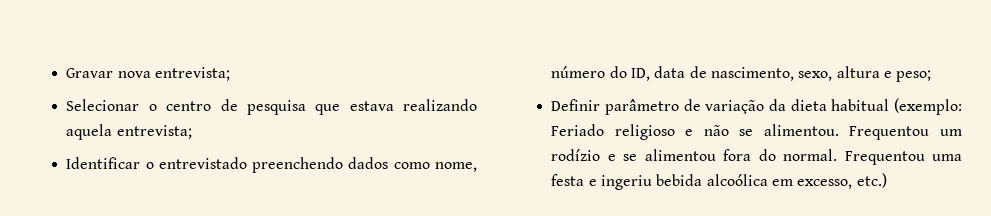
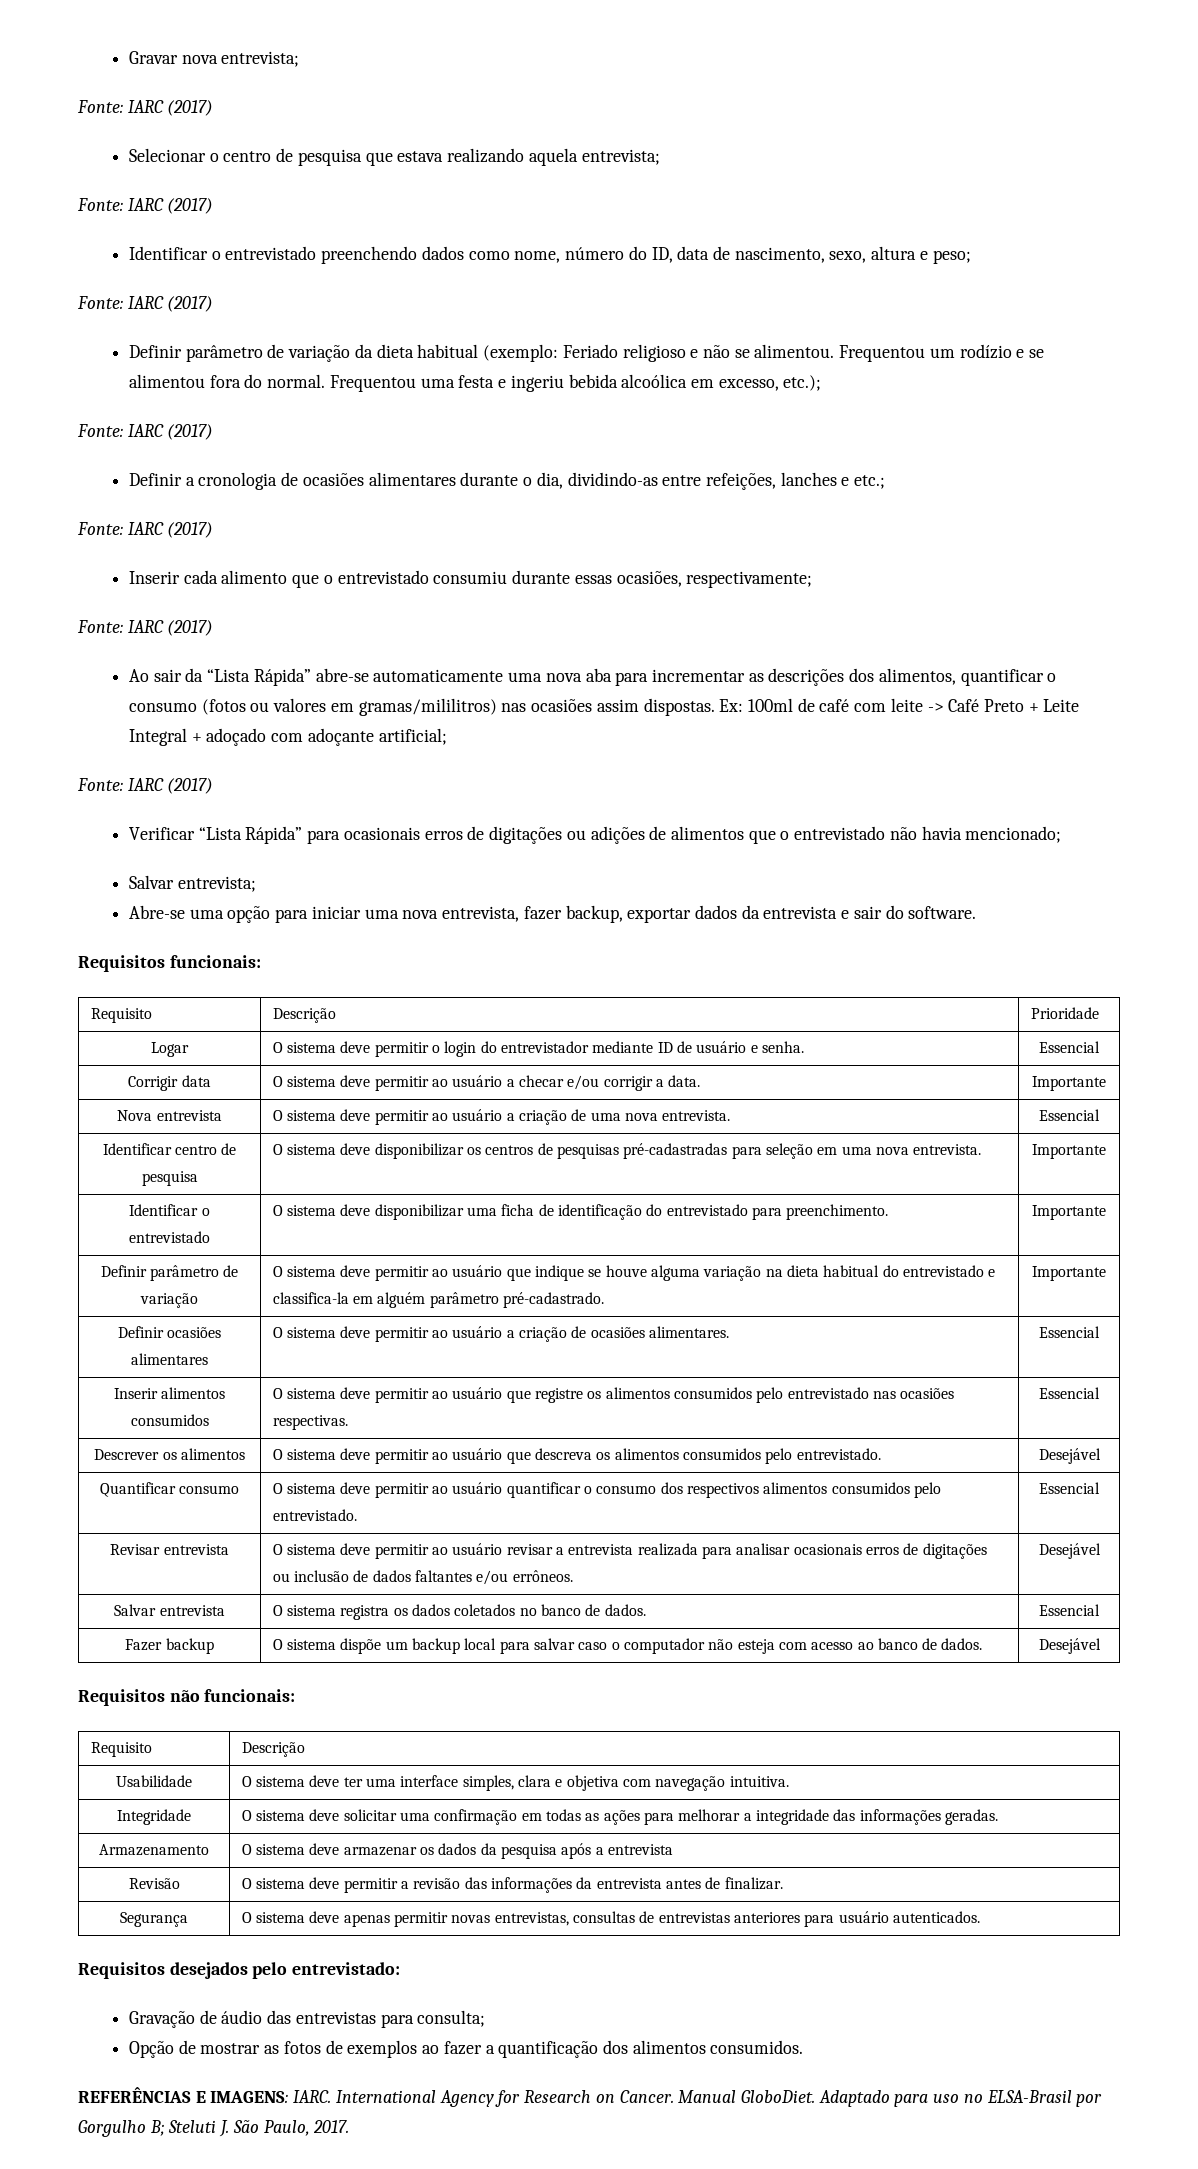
  Gravar nova entrevista;
+ Fonte: IARC (2017)
  Selecionar o centro de pesquisa que estava realizando aquela entrevista;
+ Fonte: IARC (2017)
  Identificar o entrevistado preenchendo dados como nome, número do ID, data de nascimento, sexo, altura e peso;
+ Fonte: IARC (2017)
- Frequentou uma festa e ingeriu bebida alcoólica em excesso, etc.)
+ Frequentou uma festa e ingeriu bebida alcoólica em excesso, etc.);
+ Fonte: IARC (2017)
+ Definir a cronologia de ocasiões alimentares durante o dia, dividindo-as entre refeições, lanches e etc.;
+ Fonte: IARC (2017)
+ Inserir cada alimento que o entrevistado consumiu durante essas ocasiões, respectivamente;
+ Fonte: IARC (2017)
+ Ao sair da “Lista Rápida” abre-se automaticamente uma nova aba para incrementar as descrições dos alimentos, quantificar o consumo (fotos ou valores em gramas/mililitros) nas ocasiões assim dispostas. Ex: 100ml de café com leite -> Café Preto + Leite Integral + adoçado com adoçante artificial;
+ Fonte: IARC (2017)
+ Verificar “Lista Rápida” para ocasionais erros de digitações ou adições de alimentos que o entrevistado não havia mencionado;
+ Salvar entrevista;
+ Abre-se uma opção para iniciar uma nova entrevista, fazer backup, exportar dados da entrevista e sair do software.
+ Requisitos funcionais:
+ Requisito | Descrição | Prioridade
+ Logar | O sistema deve permitir o login do entrevistador mediante ID de usuário e senha. | Essencial
+ Corrigir data | O sistema deve permitir ao usuário a checar e/ou corrigir a data. | Importante
+ Nova entrevista | O sistema deve permitir ao usuário a criação de uma nova entrevista. | Essencial
+ Identificar centro de pesquisa | O sistema deve disponibilizar os centros de pesquisas pré-cadastradas para seleção em uma nova entrevista. | Importante
+ Identificar o entrevistado | O sistema deve disponibilizar uma ficha de identificação do entrevistado para preenchimento. | Importante
+ Definir parâmetro de variação | O sistema deve permitir ao usuário que indique se houve alguma variação na dieta habitual do entrevistado e classifica-la em alguém parâmetro pré-cadastrado. | Importante
+ Definir ocasiões alimentares | O sistema deve permitir ao usuário a criação de ocasiões alimentares. | Essencial
+ Inserir alimentos consumidos | O sistema deve permitir ao usuário que registre os alimentos consumidos pelo entrevistado nas ocasiões respectivas. | Essencial
+ Descrever os alimentos | O sistema deve permitir ao usuário que descreva os alimentos consumidos pelo entrevistado. | Desejável
+ Quantificar consumo | O sistema deve permitir ao usuário quantificar o consumo dos respectivos alimentos consumidos pelo entrevistado. | Essencial
+ Revisar entrevista | O sistema deve permitir ao usuário revisar a entrevista realizada para analisar ocasionais erros de digitações ou inclusão de dados faltantes e/ou errôneos. | Desejável
+ Salvar entrevista | O sistema registra os dados coletados no banco de dados. | Essencial
+ Fazer backup | O sistema dispõe um backup local para salvar caso o computador não esteja com acesso ao banco de dados. | Desejável
+ Requisitos não funcionais:
+ Requisito | Descrição
+ Usabilidade | O sistema deve ter uma interface simples, clara e objetiva com navegação intuitiva.
+ Integridade | O sistema deve solicitar uma confirmação em todas as ações para melhorar a integridade das informações geradas.
+ Armazenamento | O sistema deve armazenar os dados da pesquisa após a entrevista
+ Revisão | O sistema deve permitir a revisão das informações da entrevista antes de finalizar.
+ Segurança | O sistema deve apenas permitir novas entrevistas, consultas de entrevistas anteriores para usuário autenticados.
+ Requisitos desejados pelo entrevistado:
+ Gravação de áudio das entrevistas para consulta;
+ Opção de mostrar as fotos de exemplos ao fazer a quantificação dos alimentos consumidos.
+ REFERÊNCIAS E IMAGENS: IARC. International Agency for Research on Cancer. Manual GloboDiet. Adaptado para uso no ELSA-Brasil por Gorgulho B; Steluti J. São Paulo, 2017.

